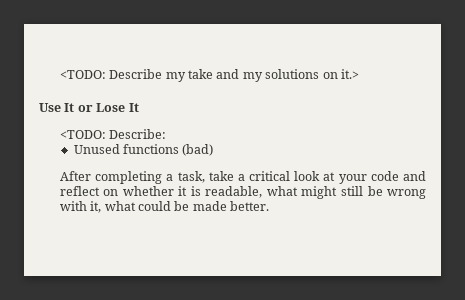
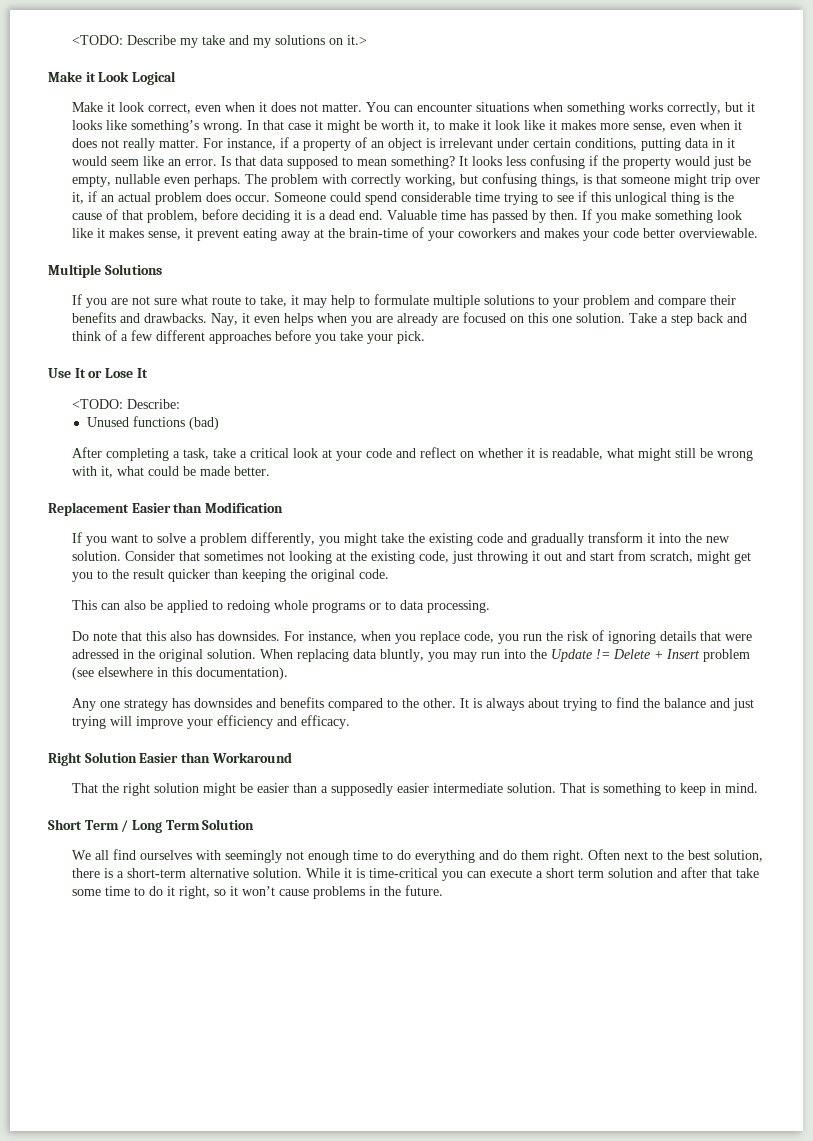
+ Make it Look Logical
+ Make it look correct, even when it does not matter. You can encounter situations when something works correctly, but it looks like something’s wrong. In that case it might be worth it, to make it look like it makes more sense, even when it does not really matter. For instance, if a property of an object is irrelevant under certain conditions, putting data in it would seem like an error. Is that data supposed to mean something? It looks less confusing if the property would just be empty, nullable even perhaps. The problem with correctly working, but confusing things, is that someone might trip over it, if an actual problem does occur. Someone could spend considerable time trying to see if this unlogical thing is the cause of that problem, before deciding it is a dead end. Valuable time has passed by then. If you make something look like it makes sense, it prevent eating away at the brain-time of your coworkers and makes your code better overviewable.
+ Multiple Solutions
+ If you are not sure what route to take, it may help to formulate multiple solutions to your problem and compare their benefits and drawbacks. Nay, it even helps when you are already are focused on this one solution. Take a step back and think of a few different approaches before you take your pick.
+ Replacement Easier than Modification
+ If you want to solve a problem differently, you might take the existing code and gradually transform it into the new solution. Consider that sometimes not looking at the existing code, just throwing it out and start from scratch, might get you to the result quicker than keeping the original code.
+ This can also be applied to redoing whole programs or to data processing.
+ Do note that this also has downsides. For instance, when you replace code, you run the risk of ignoring details that were adressed in the original solution. When replacing data bluntly, you may run into the Update != Delete + Insert problem (see elsewhere in this documentation).
+ Any one strategy has downsides and benefits compared to the other. It is always about trying to find the balance and just trying will improve your efficiency and efficacy.
+ Right Solution Easier than Workaround
+ That the right solution might be easier than a supposedly easier intermediate solution. That is something to keep in mind.
+ Short Term / Long Term Solution
+ We all find ourselves with seemingly not enough time to do everything and do them right. Often next to the best solution, there is a short-term alternative solution. While it is time-critical you can execute a short term solution and after that take some time to do it right, so it won’t cause problems in the future.

